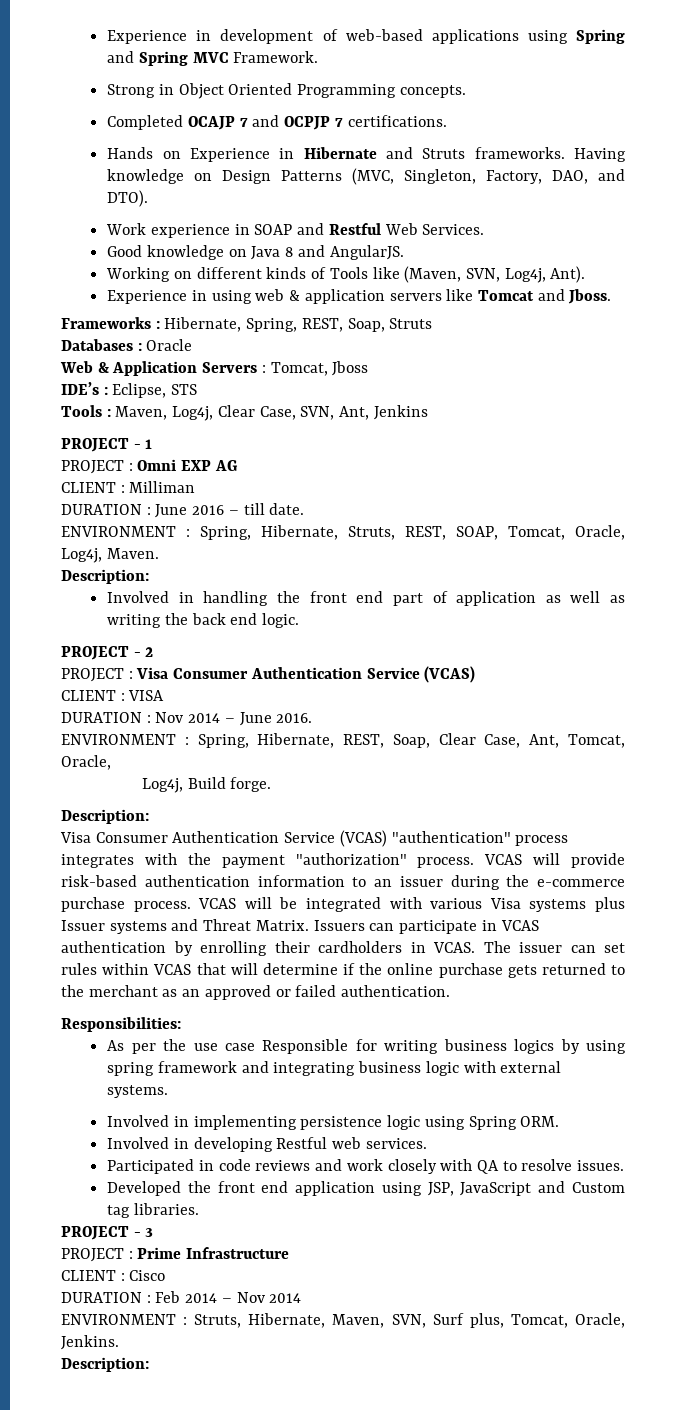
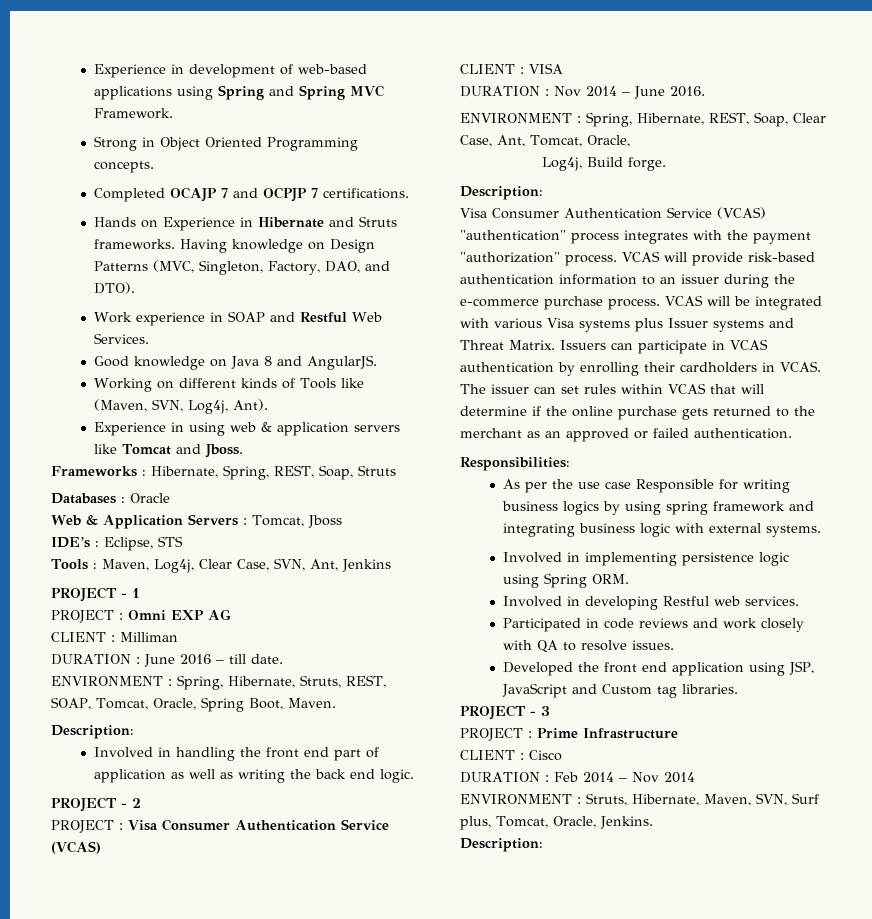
- ENVIRONMENT : Spring, Hibernate, Struts, REST, SOAP, Tomcat, Oracle, Log4j, Maven.
+ ENVIRONMENT : Spring, Hibernate, Struts, REST, SOAP, Tomcat, Oracle, Spring Boot, Maven.

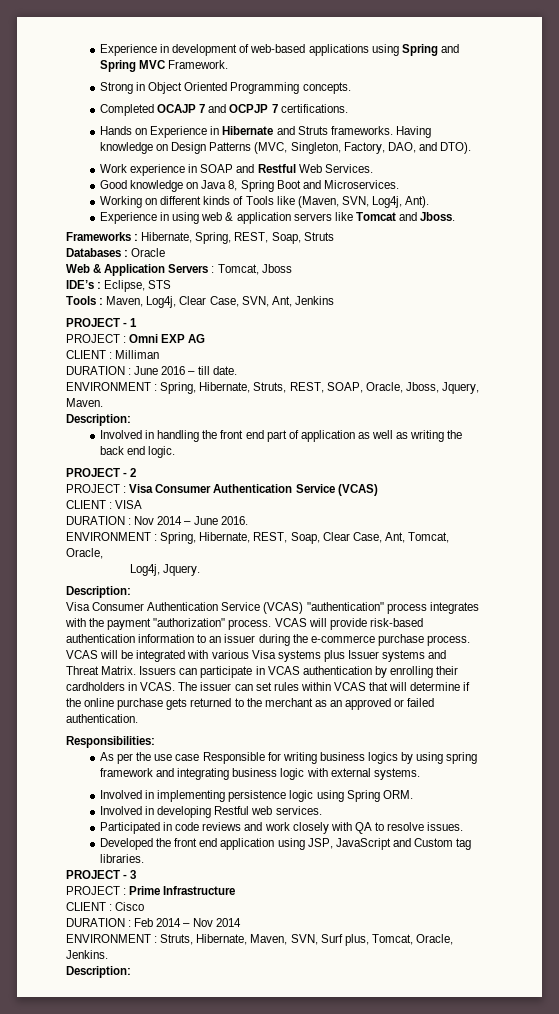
- Good knowledge on Java 8 and AngularJS.
+ Good knowledge on Java 8, Spring Boot and Microservices.
- ENVIRONMENT : Spring, Hibernate, Struts, REST, SOAP, Tomcat, Oracle, Spring Boot, Maven.
+ ENVIRONMENT : Spring, Hibernate, Struts, REST, SOAP, Oracle, Jboss, Jquery, Maven.
- Log4j, Build forge.
+ Log4j, Jquery.

